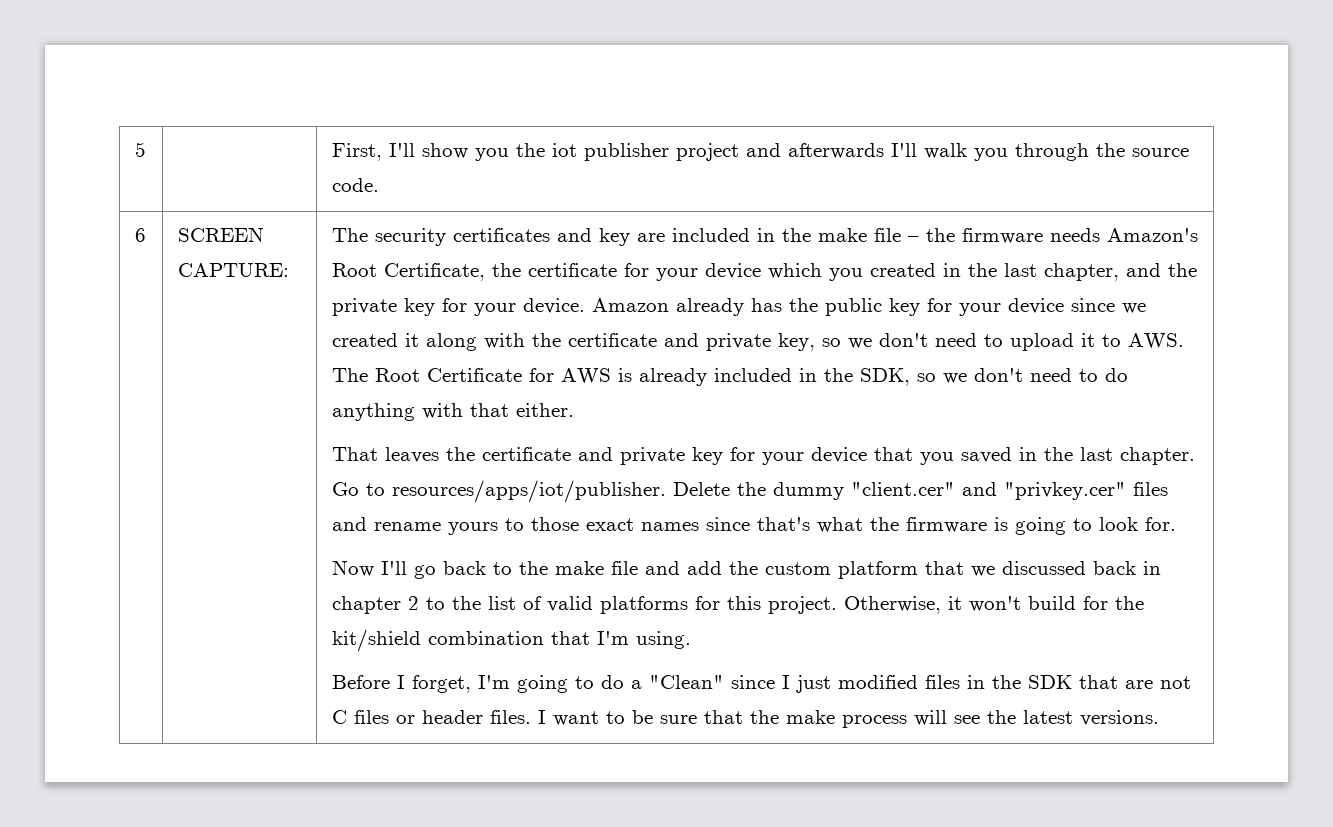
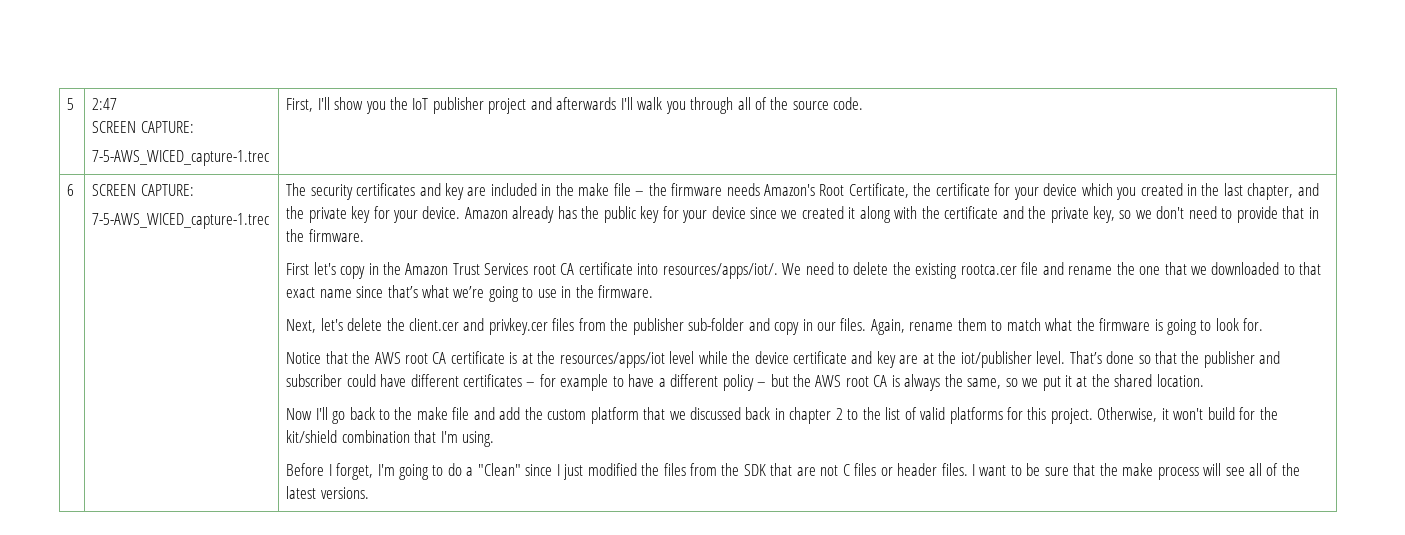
- 5 | | First, I'll show you the iot publisher project and afterwards I'll walk you through the source code.
+ 5 | 2:47
+ SCREEN CAPTURE:
+ 7-5-AWS_WICED_capture-1.trec | First, I'll show you the IoT publisher project and afterwards I'll walk you through all of the source code.
  6 | SCREEN CAPTURE:
+ 7-5-AWS_WICED_capture-1.trec
- Amazon already has the public key for your device since we created it along with the certificate and private key, so we don't need to upload it to AWS. The Root Certificate for AWS is already included in the SDK, so we don't need to do anything with that either.
- That leaves the certificate and private key for your device that you saved in the last chapter. Go to resources/apps/iot/publisher. Delete the dummy "client.cer" and "privkey.cer" files and rename yours to those exact names since that's what the firmware is going to look for.
+ Amazon already has the public key for your device since we created it along with the certificate and the private key, so we don't need to provide that in the firmware.
+ First let's copy in the Amazon Trust Services root CA certificate into resources/apps/iot/. We need to delete the existing rootca.cer file and rename the one that we downloaded to that exact name since that’s what we’re going to use in the firmware.
+ Next, let's delete the client.cer and privkey.cer files from the publisher sub-folder and copy in our files. Again, rename them to match what the firmware is going to look for.
+ Notice that the AWS root CA certificate is at the resources/apps/iot level while the device certificate and key are at the iot/publisher level. That’s done so that the publisher and subscriber could have different certificates – for example to have a different policy – but the AWS root CA is always the same, so we put it at the shared location.
- Before I forget, I'm going to do a "Clean" since I just modified files in the SDK that are not C files or header files.
+ Before I forget, I'm going to do a "Clean" since I just modified the files from the SDK that are not C files or header files.
- I want to be sure that the make process will see the latest versions.
+ I want to be sure that the make process will see all of the latest versions.

